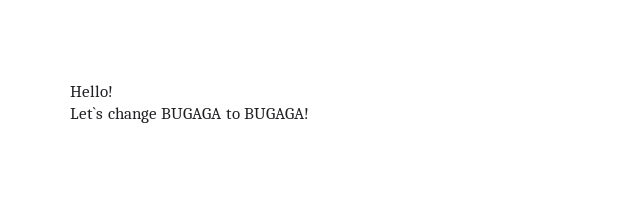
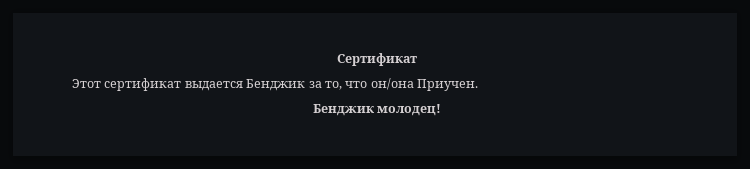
- Hello!
- Let`s change BUGAGA to BUGAGA!
+ Сертификат
+ Этот сертификат выдается Бенджик за то, что он/она Приучен.
+ Бенджик молодец!

